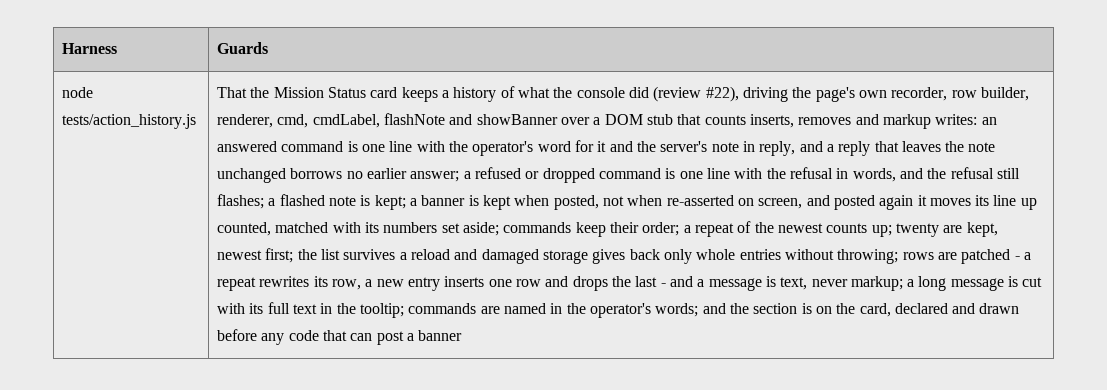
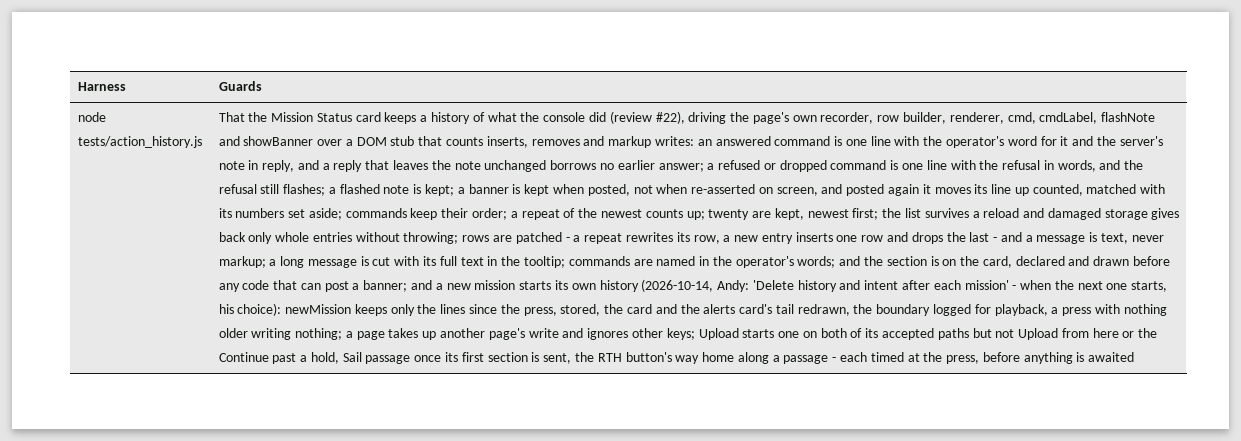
- and the section is on the card, declared and drawn before any code that can post a banner
+ and the section is on the card, declared and drawn before any code that can post a banner; and a new mission starts its own history (2026-10-14, Andy: 'Delete history and intent after each mission' - when the next one starts, his choice): newMission keeps only the lines since the press, stored, the card and the alerts card's tail redrawn, the boundary logged for playback, a press with nothing older writing nothing; a page takes up another page's write and ignores other keys; Upload starts one on both of its accepted paths but not Upload from here or the Continue past a hold, Sail passage once its first section is sent, the RTH button's way home along a passage - each timed at the press, before anything is awaited

